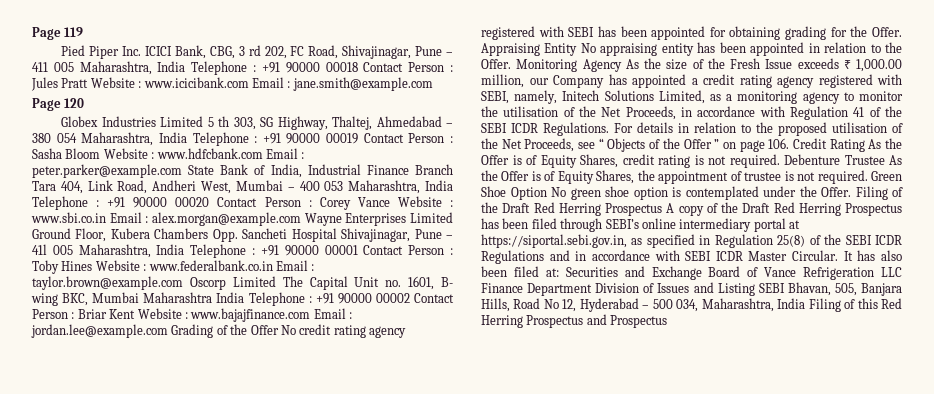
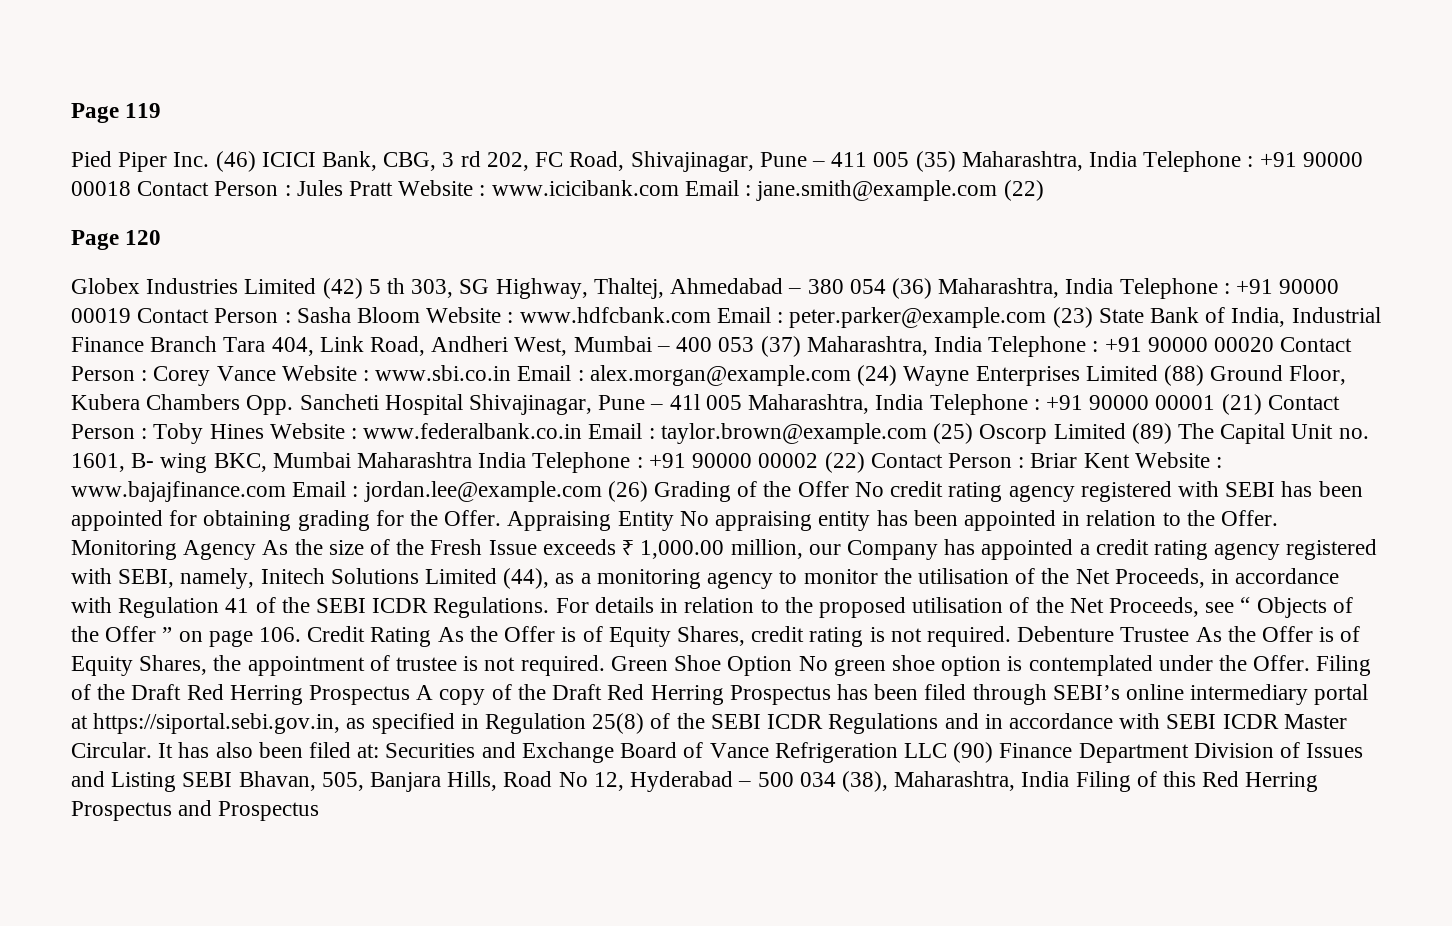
- Pied Piper Inc. ICICI Bank, CBG, 3 rd 202, FC Road, Shivajinagar, Pune – 411 005 Maharashtra, India Telephone : +91 90000 00018 Contact Person : Jules Pratt Website : www.icicibank.com Email : jane.smith@example.com
+ Pied Piper Inc. (46) ICICI Bank, CBG, 3 rd 202, FC Road, Shivajinagar, Pune – 411 005 (35) Maharashtra, India Telephone : +91 90000 00018 Contact Person : Jules Pratt Website : www.icicibank.com Email : jane.smith@example.com (22)
- Globex Industries Limited 5 th 303, SG Highway, Thaltej, Ahmedabad – 380 054 Maharashtra, India Telephone :
+ Globex Industries Limited (42) 5 th 303, SG Highway, Thaltej, Ahmedabad – 380 054 (36) Maharashtra, India Telephone :
- peter.parker@example.com State Bank of India, Industrial Finance Branch Tara 404, Link Road, Andheri West, Mumbai – 400 053 Maharashtra, India Telephone :
+ peter.parker@example.com (23) State Bank of India, Industrial Finance Branch Tara 404, Link Road, Andheri West, Mumbai – 400 053 (37) Maharashtra, India Telephone :
- alex.morgan@example.com Wayne Enterprises Limited Ground Floor, Kubera Chambers Opp. Sancheti Hospital Shivajinagar, Pune – 41l 005 Maharashtra, India Telephone :
+ alex.morgan@example.com (24) Wayne Enterprises Limited (88) Ground Floor, Kubera Chambers Opp. Sancheti Hospital Shivajinagar, Pune – 41l 005 Maharashtra, India Telephone :
- +91 90000 00001 Contact Person :
+ +91 90000 00001 (21) Contact Person :
- taylor.brown@example.com Oscorp Limited The Capital Unit no. 1601, B- wing BKC, Mumbai Maharashtra India Telephone :
+ taylor.brown@example.com (25) Oscorp Limited (89) The Capital Unit no. 1601, B- wing BKC, Mumbai Maharashtra India Telephone :
- +91 90000 00002 Contact Person :
+ +91 90000 00002 (22) Contact Person :
- jordan.lee@example.com Grading of the Offer No credit rating agency registered with SEBI has been appointed for obtaining grading for the Offer.
+ jordan.lee@example.com (26) Grading of the Offer No credit rating agency registered with SEBI has been appointed for obtaining grading for the Offer.
- Monitoring Agency As the size of the Fresh Issue exceeds ₹ 1,000.00 million, our Company has appointed a credit rating agency registered with SEBI, namely, Initech Solutions Limited, as a monitoring agency to monitor the utilisation of the Net Proceeds, in accordance with Regulation 41 of the SEBI ICDR Regulations.
+ Monitoring Agency As the size of the Fresh Issue exceeds ₹ 1,000.00 million, our Company has appointed a credit rating agency registered with SEBI, namely, Initech Solutions Limited (44), as a monitoring agency to monitor the utilisation of the Net Proceeds, in accordance with Regulation 41 of the SEBI ICDR Regulations.
- It has also been filed at: Securities and Exchange Board of Vance Refrigeration LLC Finance Department Division of Issues and Listing SEBI Bhavan, 505, Banjara Hills, Road No 12, Hyderabad – 500 034, Maharashtra, India Filing of this Red Herring Prospectus and Prospectus
+ It has also been filed at: Securities and Exchange Board of Vance Refrigeration LLC (90) Finance Department Division of Issues and Listing SEBI Bhavan, 505, Banjara Hills, Road No 12, Hyderabad – 500 034 (38), Maharashtra, India Filing of this Red Herring Prospectus and Prospectus

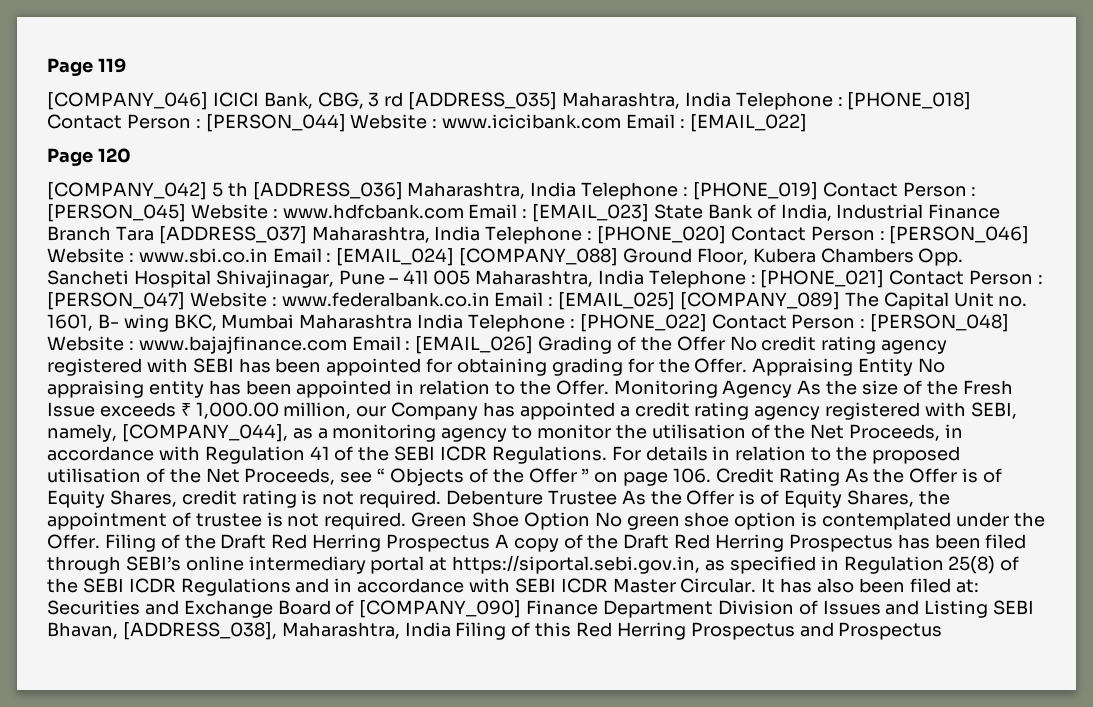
- Pied Piper Inc. (46) ICICI Bank, CBG, 3 rd 202, FC Road, Shivajinagar, Pune – 411 005 (35) Maharashtra, India Telephone : +91 90000 00018 Contact Person : Jules Pratt Website : www.icicibank.com Email : jane.smith@example.com (22)
+ [COMPANY_046] ICICI Bank, CBG, 3 rd [ADDRESS_035] Maharashtra, India Telephone : [PHONE_018] Contact Person : [PERSON_044] Website : www.icicibank.com Email : [EMAIL_022]
- Globex Industries Limited (42) 5 th 303, SG Highway, Thaltej, Ahmedabad – 380 054 (36) Maharashtra, India Telephone : +91 90000 00019 Contact Person : Sasha Bloom Website :
+ [COMPANY_042] 5 th [ADDRESS_036] Maharashtra, India Telephone : [PHONE_019] Contact Person : [PERSON_045] Website :
- peter.parker@example.com (23) State Bank of India, Industrial Finance Branch Tara 404, Link Road, Andheri West, Mumbai – 400 053 (37) Maharashtra, India Telephone : +91 90000 00020 Contact Person : Corey Vance Website :
+ [EMAIL_023] State Bank of India, Industrial Finance Branch Tara [ADDRESS_037] Maharashtra, India Telephone : [PHONE_020] Contact Person : [PERSON_046] Website :
- alex.morgan@example.com (24) Wayne Enterprises Limited (88) Ground Floor, Kubera Chambers Opp. Sancheti Hospital Shivajinagar, Pune – 41l 005 Maharashtra, India Telephone :
+ [EMAIL_024] [COMPANY_088] Ground Floor, Kubera Chambers Opp. Sancheti Hospital Shivajinagar, Pune – 41l 005 Maharashtra, India Telephone :
- +91 90000 00001 (21) Contact Person : Toby Hines Website :
+ [PHONE_021] Contact Person : [PERSON_047] Website :
- taylor.brown@example.com (25) Oscorp Limited (89) The Capital Unit no. 1601, B- wing BKC, Mumbai Maharashtra India Telephone :
+ [EMAIL_025] [COMPANY_089] The Capital Unit no. 1601, B- wing BKC, Mumbai Maharashtra India Telephone :
- +91 90000 00002 (22) Contact Person : Briar Kent Website :
+ [PHONE_022] Contact Person : [PERSON_048] Website :
- jordan.lee@example.com (26) Grading of the Offer No credit rating agency registered with SEBI has been appointed for obtaining grading for the Offer.
+ [EMAIL_026] Grading of the Offer No credit rating agency registered with SEBI has been appointed for obtaining grading for the Offer.
- Monitoring Agency As the size of the Fresh Issue exceeds ₹ 1,000.00 million, our Company has appointed a credit rating agency registered with SEBI, namely, Initech Solutions Limited (44), as a monitoring agency to monitor the utilisation of the Net Proceeds, in accordance with Regulation 41 of the SEBI ICDR Regulations.
+ Monitoring Agency As the size of the Fresh Issue exceeds ₹ 1,000.00 million, our Company has appointed a credit rating agency registered with SEBI, namely, [COMPANY_044], as a monitoring agency to monitor the utilisation of the Net Proceeds, in accordance with Regulation 41 of the SEBI ICDR Regulations.
- It has also been filed at: Securities and Exchange Board of Vance Refrigeration LLC (90) Finance Department Division of Issues and Listing SEBI Bhavan, 505, Banjara Hills, Road No 12, Hyderabad – 500 034 (38), Maharashtra, India Filing of this Red Herring Prospectus and Prospectus
+ It has also been filed at: Securities and Exchange Board of [COMPANY_090] Finance Department Division of Issues and Listing SEBI Bhavan, [ADDRESS_038], Maharashtra, India Filing of this Red Herring Prospectus and Prospectus

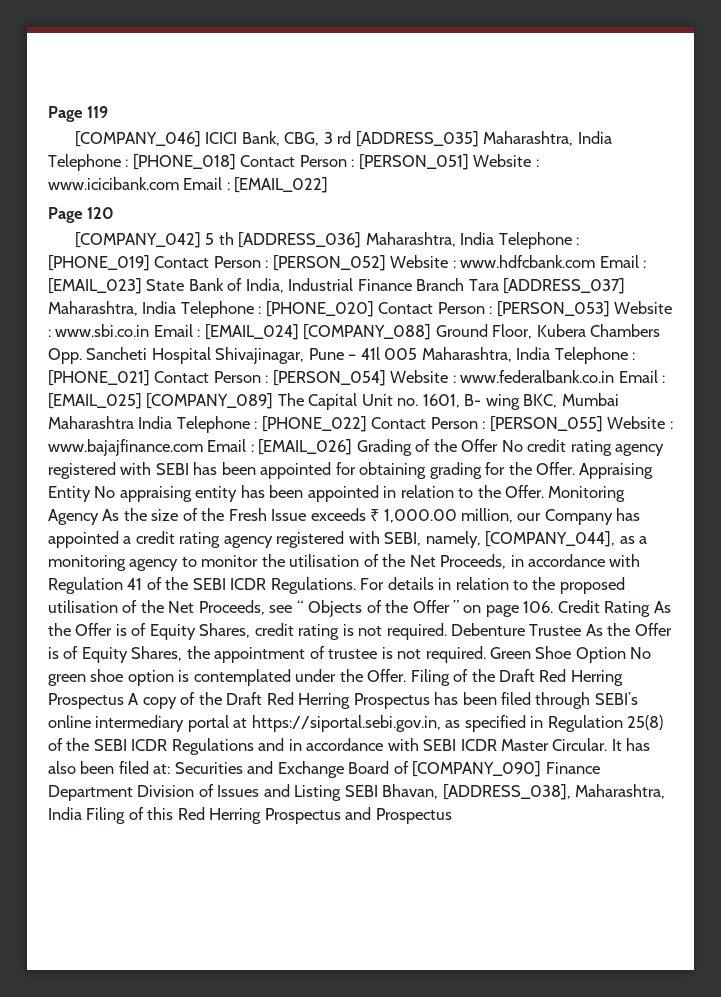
- [COMPANY_046] ICICI Bank, CBG, 3 rd [ADDRESS_035] Maharashtra, India Telephone : [PHONE_018] Contact Person : [PERSON_044] Website : www.icicibank.com Email : [EMAIL_022]
+ [COMPANY_046] ICICI Bank, CBG, 3 rd [ADDRESS_035] Maharashtra, India Telephone : [PHONE_018] Contact Person : [PERSON_051] Website : www.icicibank.com Email : [EMAIL_022]
- [PERSON_045] Website :
+ [PERSON_052] Website :
- [PERSON_046] Website :
+ [PERSON_053] Website :
- [PERSON_047] Website :
+ [PERSON_054] Website :
- [PERSON_048] Website :
+ [PERSON_055] Website :

